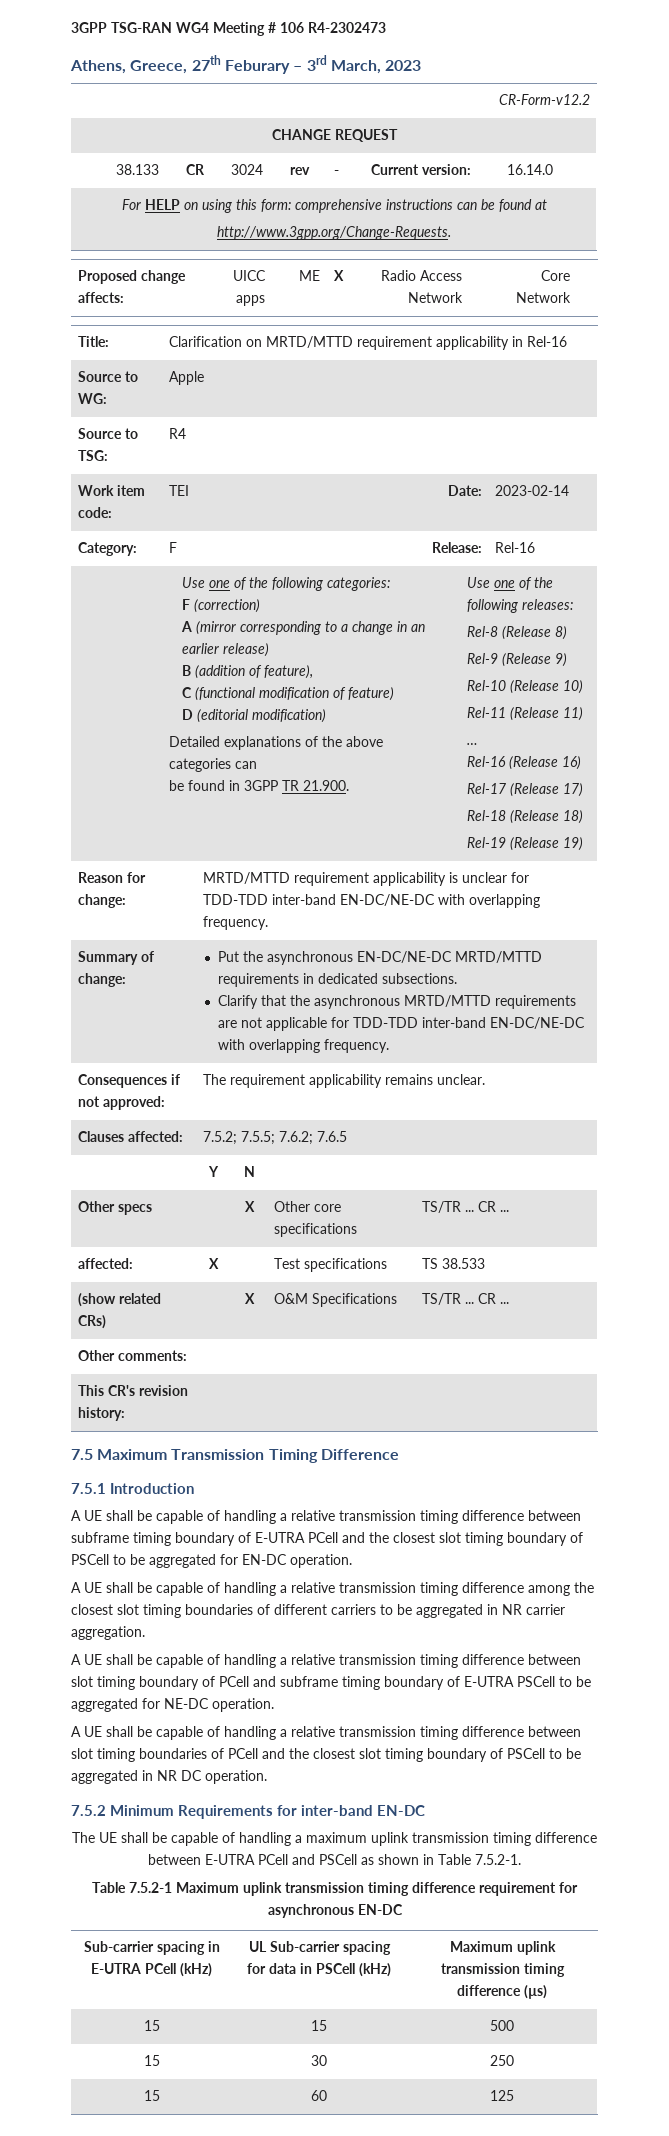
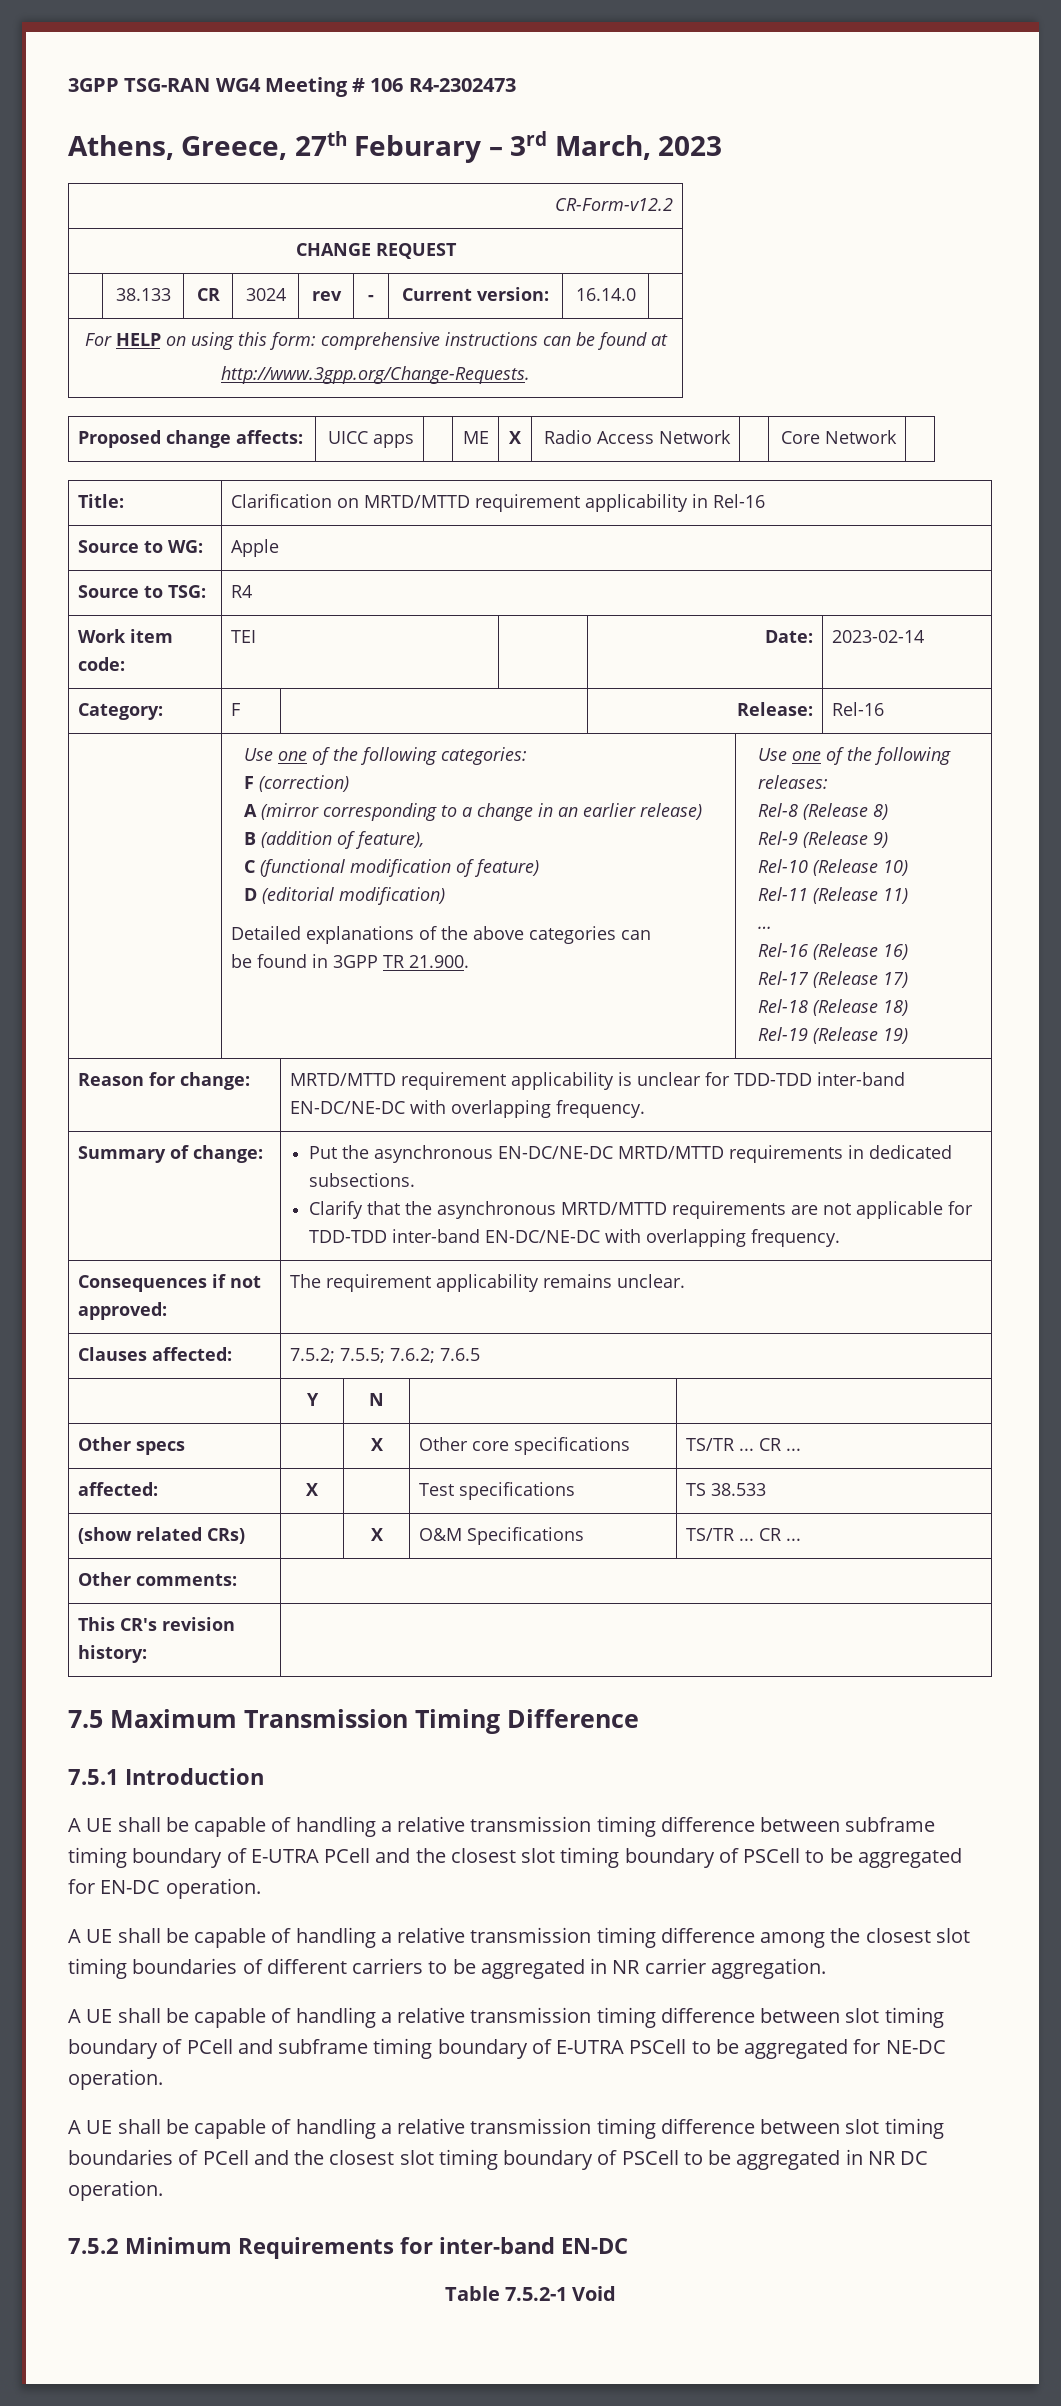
- The UE shall be capable of handling a maximum uplink transmission timing difference between E-UTRA PCell and PSCell as shown in Table 7.5.2-1.
- Table 7.5.2-1 Maximum uplink transmission timing difference requirement for asynchronous EN-DC
- Sub-carrier spacing in E-UTRA PCell (kHz) | UL Sub-carrier spacing for data in PSCell (kHz) | Maximum uplink transmission timing difference (µs)
- 15 | 15 | 500
- 15 | 30 | 250
- 15 | 60 | 125
+ Table 7.5.2-1 Void

